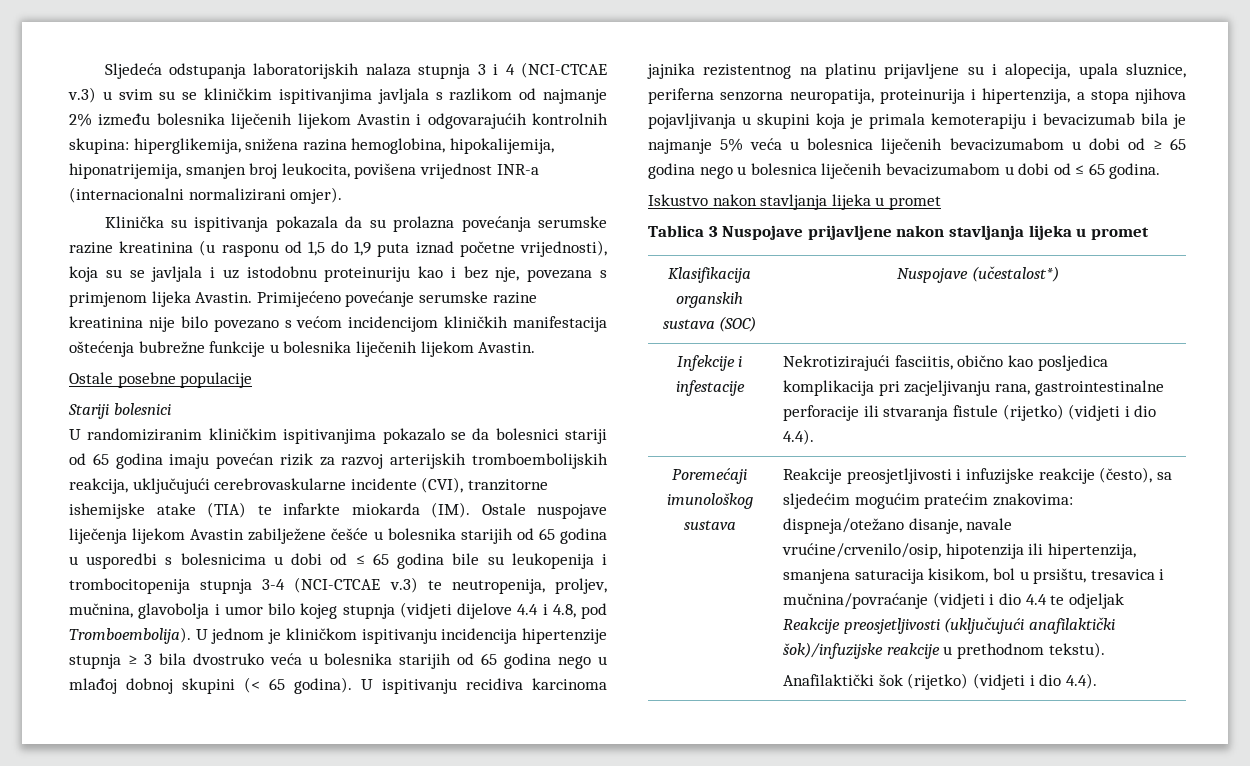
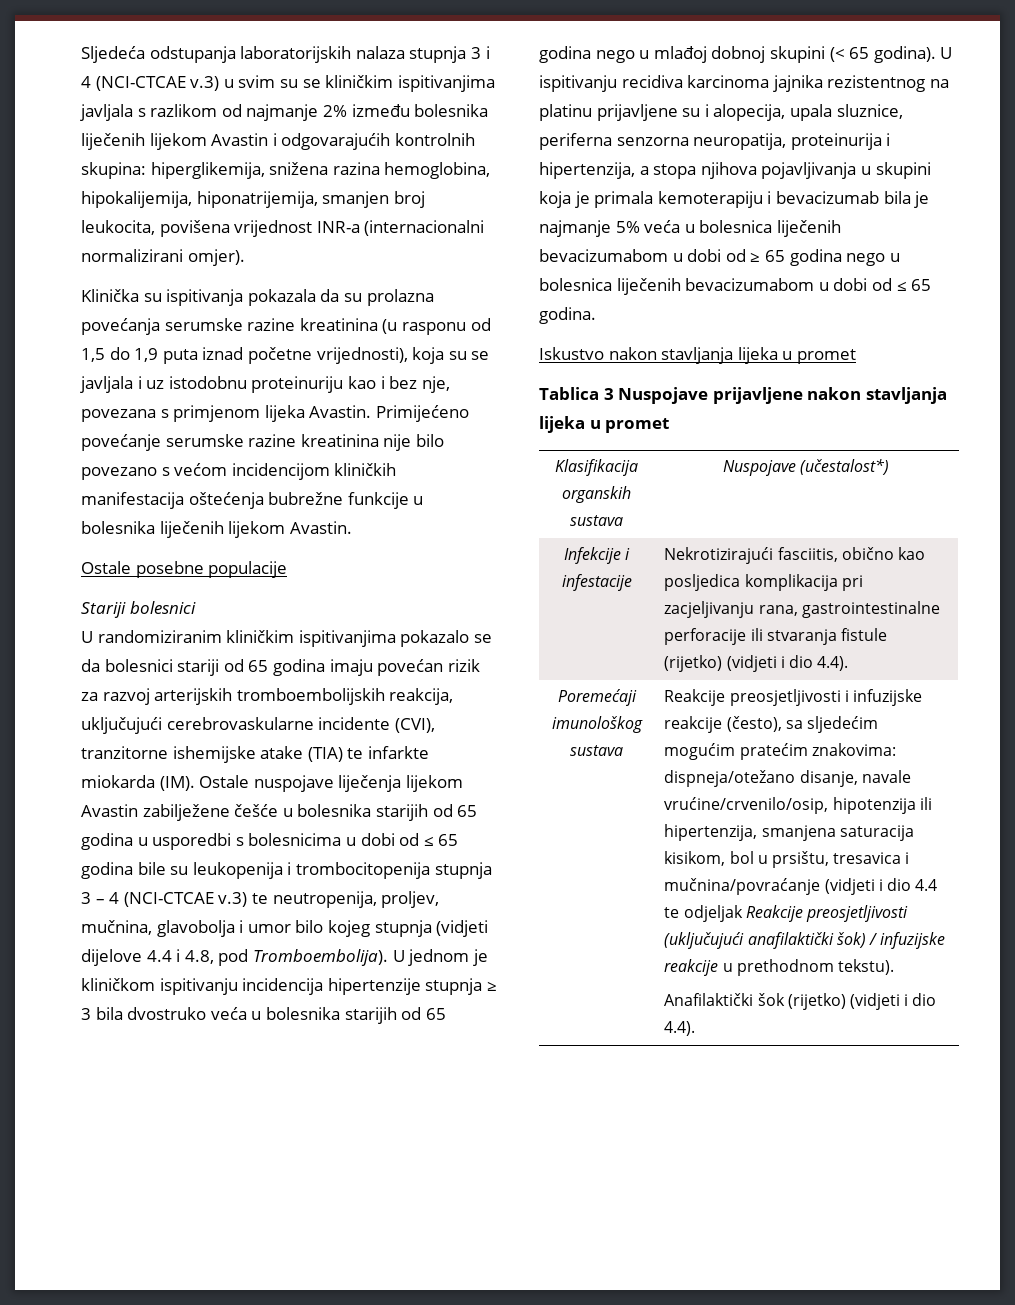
- U randomiziranim kliničkim ispitivanjima pokazalo se da bolesnici stariji od 65 godina imaju povećan rizik za razvoj arterijskih tromboembolijskih reakcija, uključujući cerebrovaskularne incidente (CVI), tranzitorne ishemijske atake (TIA) te infarkte miokarda (IM). Ostale nuspojave liječenja lijekom Avastin zabilježene češće u bolesnika starijih od 65 godina u usporedbi s bolesnicima u dobi od ≤ 65 godina bile su leukopenija i trombocitopenija stupnja 3-4 (NCI-CTCAE v.3) te neutropenija, proljev, mučnina, glavobolja i umor bilo kojeg stupnja (vidjeti dijelove 4.4 i 4.8, pod Tromboembolija).
+ U randomiziranim kliničkim ispitivanjima pokazalo se da bolesnici stariji od 65 godina imaju povećan rizik za razvoj arterijskih tromboembolijskih reakcija, uključujući cerebrovaskularne incidente (CVI), tranzitorne ishemijske atake (TIA) te infarkte miokarda (IM). Ostale nuspojave liječenja lijekom Avastin zabilježene češće u bolesnika starijih od 65 godina u usporedbi s bolesnicima u dobi od ≤ 65 godina bile su leukopenija i trombocitopenija stupnja 3 – 4 (NCI-CTCAE v.3) te neutropenija, proljev, mučnina, glavobolja i umor bilo kojeg stupnja (vidjeti dijelove 4.4 i 4.8, pod Tromboembolija).
- Klasifikacija organskih sustava (SOC) | Nuspojave (učestalost*)
+ Klasifikacija organskih sustava | Nuspojave (učestalost*)
- Reakcije preosjetljivosti i infuzijske reakcije (često), sa sljedećim mogućim pratećim znakovima: dispneja/otežano disanje, navale vrućine/crvenilo/osip, hipotenzija ili hipertenzija, smanjena saturacija kisikom, bol u prsištu, tresavica i mučnina/povraćanje (vidjeti i dio 4.4 te odjeljak Reakcije preosjetljivosti (uključujući anafilaktički šok)/infuzijske reakcije u prethodnom tekstu).
+ Reakcije preosjetljivosti i infuzijske reakcije (često), sa sljedećim mogućim pratećim znakovima: dispneja/otežano disanje, navale vrućine/crvenilo/osip, hipotenzija ili hipertenzija, smanjena saturacija kisikom, bol u prsištu, tresavica i mučnina/povraćanje (vidjeti i dio 4.4 te odjeljak Reakcije preosjetljivosti (uključujući anafilaktički šok) / infuzijske reakcije u prethodnom tekstu).

